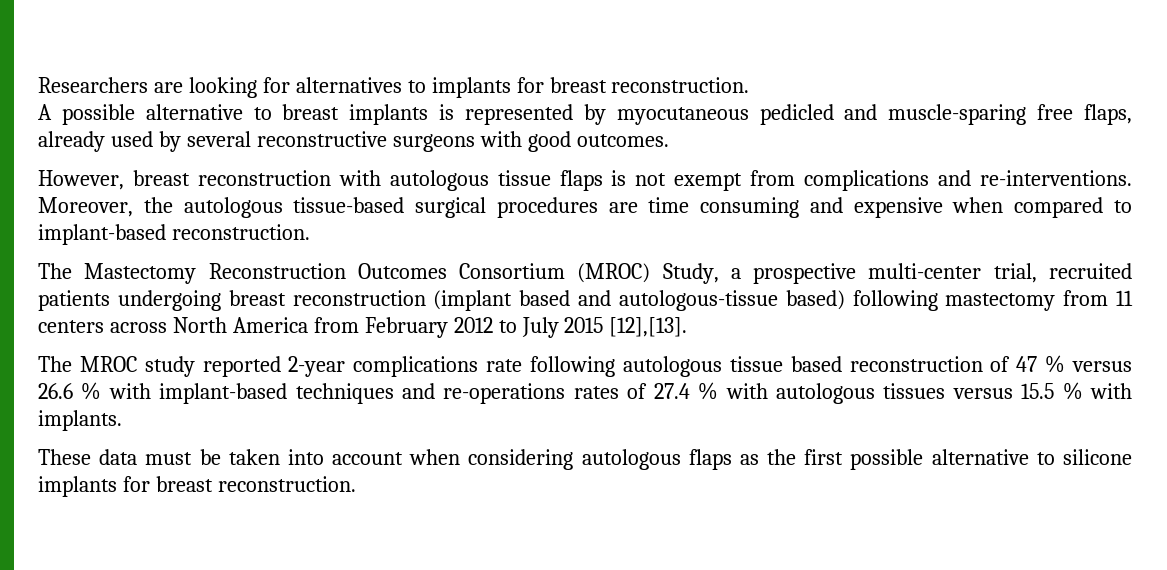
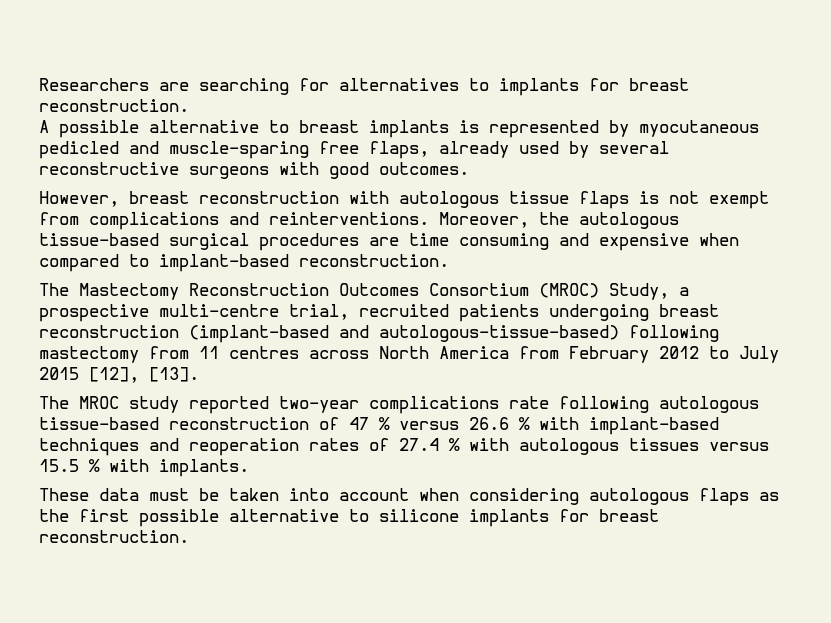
- Researchers are looking for alternatives to implants for breast reconstruction.
+ Researchers are searching for alternatives to implants for breast reconstruction.
- However, breast reconstruction with autologous tissue flaps is not exempt from complications and re-interventions.
+ However, breast reconstruction with autologous tissue flaps is not exempt from complications and reinterventions.
- The Mastectomy Reconstruction Outcomes Consortium (MROC) Study, a prospective multi-center trial, recruited patients undergoing breast reconstruction (implant based and autologous-tissue based) following mastectomy from 11 centers across North America from February 2012 to July 2015 [12],[13].
+ The Mastectomy Reconstruction Outcomes Consortium (MROC) Study, a prospective multi-centre trial, recruited patients undergoing breast reconstruction (implant-based and autologous-tissue-based) following mastectomy from 11 centres across North America from February 2012 to July 2015 [12], [13].
- The MROC study reported 2-year complications rate following autologous tissue based reconstruction of 47 % versus 26.6 % with implant-based techniques and re-operations rates of 27.4 % with autologous tissues versus 15.5 % with implants.
+ The MROC study reported two-year complications rate following autologous tissue-based reconstruction of 47 % versus 26.6 % with implant-based techniques and reoperation rates of 27.4 % with autologous tissues versus 15.5 % with implants.

